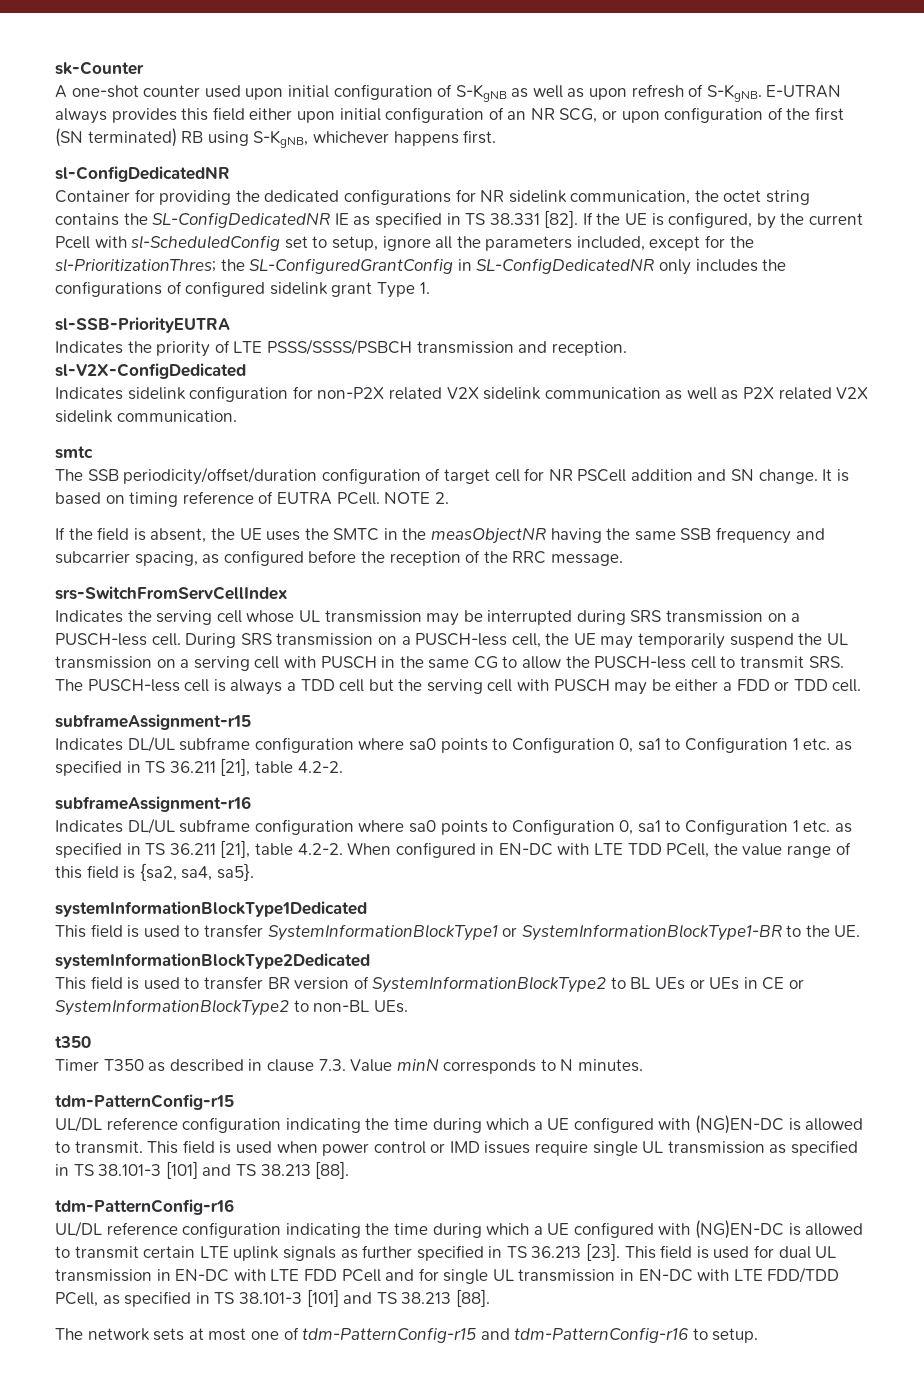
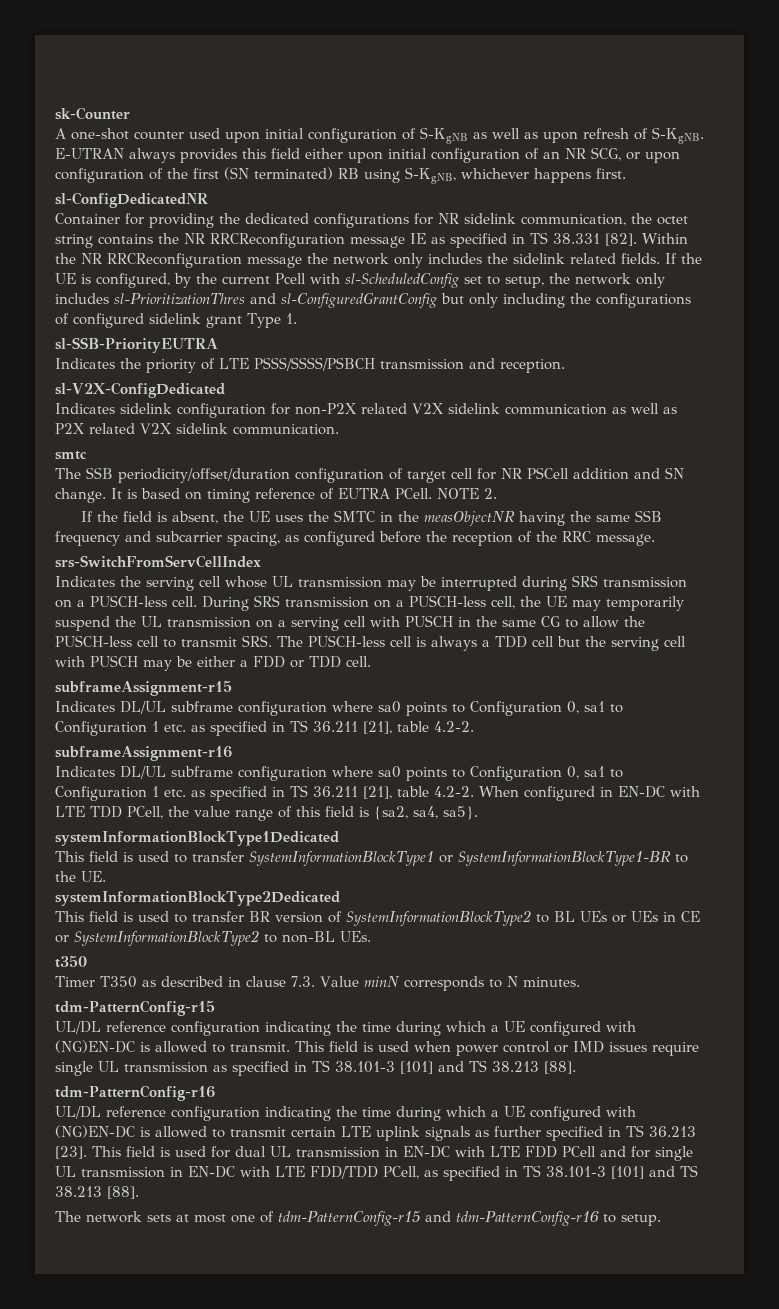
- Container for providing the dedicated configurations for NR sidelink communication, the octet string contains the SL-ConfigDedicatedNR IE as specified in TS 38.331 [82].
+ Container for providing the dedicated configurations for NR sidelink communication, the octet string contains the NR RRCReconfiguration message IE as specified in TS 38.331 [82].
+ Within the NR RRCReconfiguration message the network only includes the sidelink related fields.
- If the UE is configured, by the current Pcell with sl-ScheduledConfig set to setup, ignore all the parameters included, except for the sl-PrioritizationThres; the SL-ConfiguredGrantConfig in SL-ConfigDedicatedNR only includes the configurations of configured sidelink grant Type 1.
+ If the UE is configured, by the current Pcell with sl-ScheduledConfig set to setup, the network only includes sl-PrioritizationThres and sl-ConfiguredGrantConfig but only including the configurations of configured sidelink grant Type 1.

